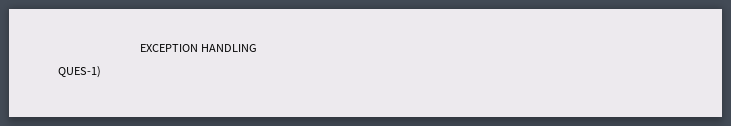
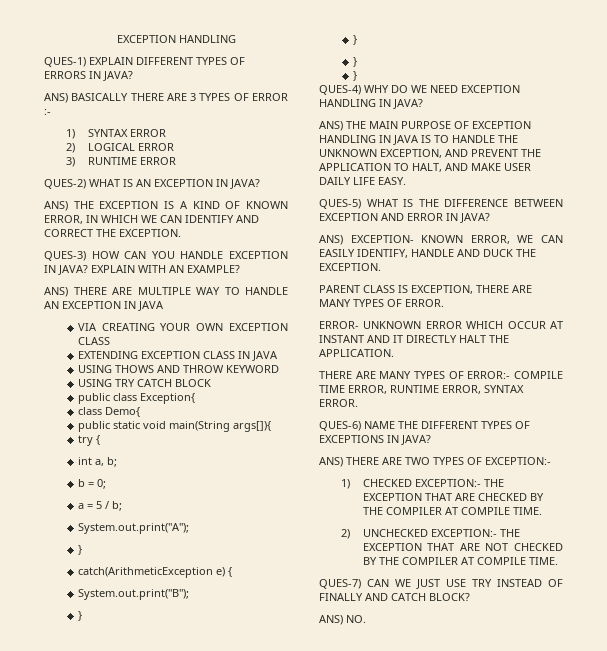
- QUES-1)
+ QUES-1) EXPLAIN DIFFERENT TYPES OF ERRORS IN JAVA?
+ ANS) BASICALLY THERE ARE 3 TYPES OF ERROR :-
+ 1) SYNTAX ERROR
+ 2) LOGICAL ERROR
+ 3) RUNTIME ERROR
+ QUES-2) WHAT IS AN EXCEPTION IN JAVA?
+ ANS) THE EXCEPTION IS A KIND OF KNOWN ERROR, IN WHICH WE CAN IDENTIFY AND CORRECT THE EXCEPTION.
+ QUES-3) HOW CAN YOU HANDLE EXCEPTION IN JAVA? EXPLAIN WITH AN EXAMPLE?
+ ANS) THERE ARE MULTIPLE WAY TO HANDLE AN EXCEPTION IN JAVA
+ VIA CREATING YOUR OWN EXCEPTION CLASS
+ EXTENDING EXCEPTION CLASS IN JAVA
+ USING THOWS AND THROW KEYWORD
+ USING TRY CATCH BLOCK
+ public class Exception{
+ class Demo{
+ public static void main(String args[]){
+ try {
+ int a, b;
+ b = 0;
+ a = 5 / b;
+ System.out.print("A");
+ }
+ catch(ArithmeticException e) {
+ System.out.print("B");
+ }
+ }
+ }
+ }
+ QUES-4) WHY DO WE NEED EXCEPTION HANDLING IN JAVA?
+ ANS) THE MAIN PURPOSE OF EXCEPTION HANDLING IN JAVA IS TO HANDLE THE UNKNOWN EXCEPTION, AND PREVENT THE APPLICATION TO HALT, AND MAKE USER DAILY LIFE EASY.
+ QUES-5) WHAT IS THE DIFFERENCE BETWEEN EXCEPTION AND ERROR IN JAVA?
+ ANS) EXCEPTION- KNOWN ERROR, WE CAN EASILY IDENTIFY, HANDLE AND DUCK THE EXCEPTION.
+ PARENT CLASS IS EXCEPTION, THERE ARE MANY TYPES OF ERROR.
+ ERROR- UNKNOWN ERROR WHICH OCCUR AT INSTANT AND IT DIRECTLY HALT THE APPLICATION.
+ THERE ARE MANY TYPES OF ERROR:- COMPILE TIME ERROR, RUNTIME ERROR, SYNTAX ERROR.
+ QUES-6) NAME THE DIFFERENT TYPES OF EXCEPTIONS IN JAVA?
+ ANS) THERE ARE TWO TYPES OF EXCEPTION:-
+ 1) CHECKED EXCEPTION:- THE EXCEPTION THAT ARE CHECKED BY THE COMPILER AT COMPILE TIME.
+ 2) UNCHECKED EXCEPTION:- THE EXCEPTION THAT ARE NOT CHECKED BY THE COMPILER AT COMPILE TIME.
+ QUES-7) CAN WE JUST USE TRY INSTEAD OF FINALLY AND CATCH BLOCK?
+ ANS) NO.

